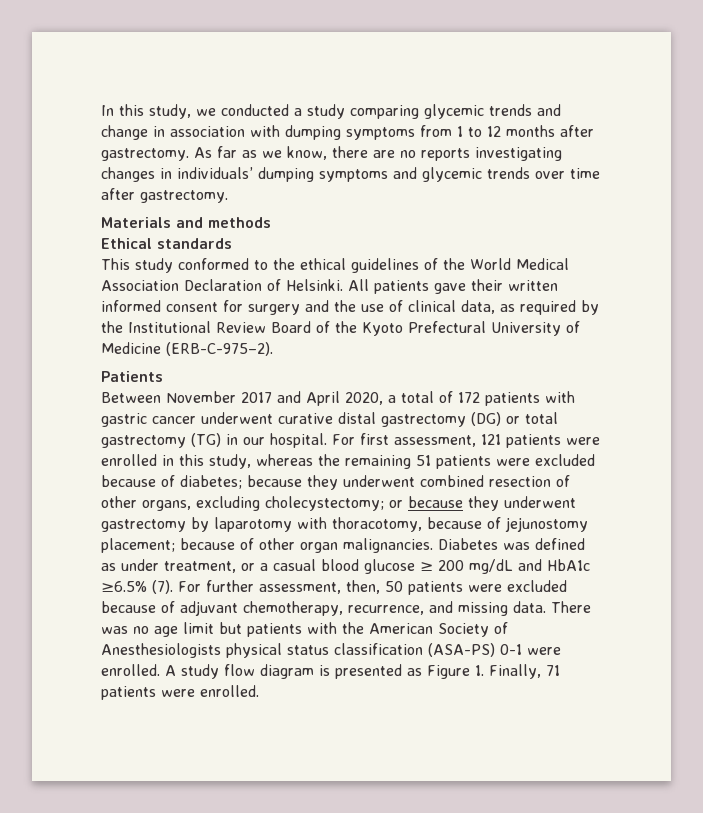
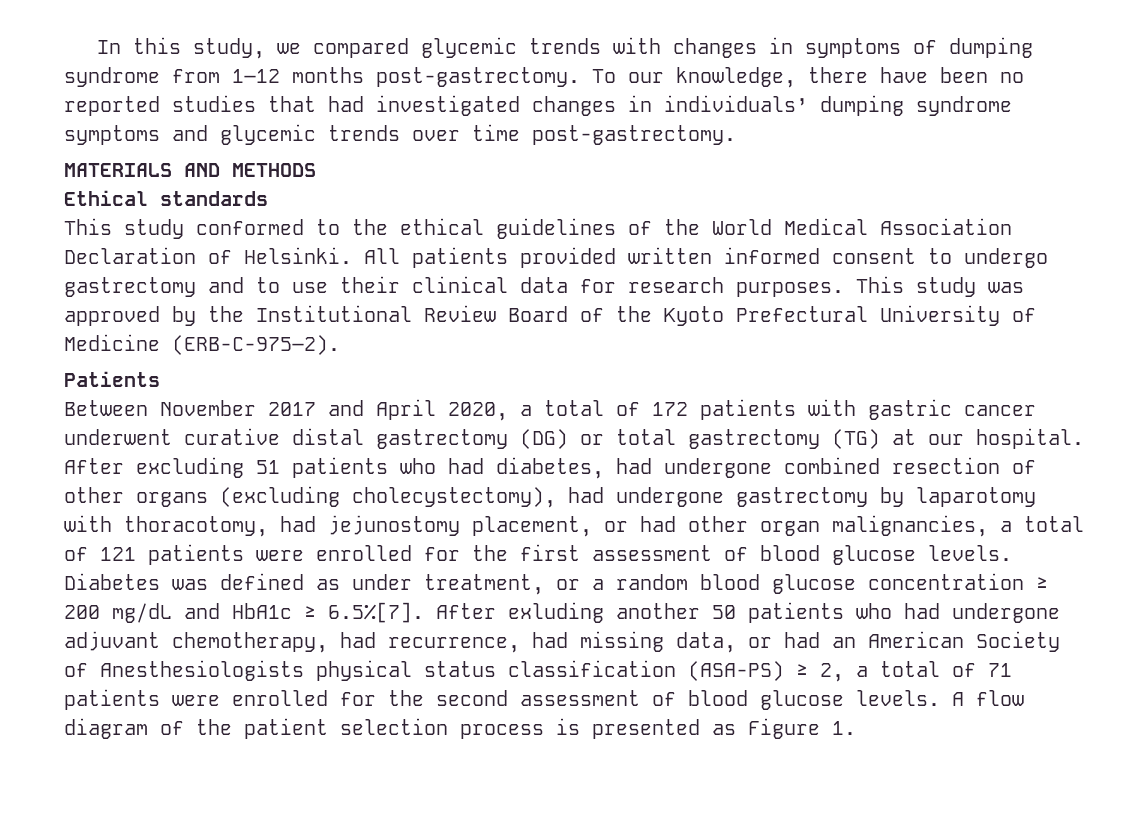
- In this study, we conducted a study comparing glycemic trends and change in association with dumping symptoms from 1 to 12 months after gastrectomy. As far as we know, there are no reports investigating changes in individuals’ dumping symptoms and glycemic trends over time after gastrectomy.
- Materials and methods
+ In this study, we compared glycemic trends with changes in symptoms of dumping syndrome from 1–12 months post-gastrectomy. To our knowledge, there have been no reported studies that had investigated changes in individuals’ dumping syndrome symptoms and glycemic trends over time post-gastrectomy.
+ MATERIALS AND METHODS
- All patients gave their written informed consent for surgery and the use of clinical data, as required by the Institutional Review Board of the Kyoto Prefectural University of Medicine (ERB-C-975–2).
+ All patients provided written informed consent to undergo gastrectomy and to use their clinical data for research purposes. This study was approved by the Institutional Review Board of the Kyoto Prefectural University of Medicine (ERB-C-975–2).
- Between November 2017 and April 2020, a total of 172 patients with gastric cancer underwent curative distal gastrectomy (DG) or total gastrectomy (TG) in our hospital.
+ Between November 2017 and April 2020, a total of 172 patients with gastric cancer underwent curative distal gastrectomy (DG) or total gastrectomy (TG) at our hospital.
- For first assessment, 121 patients were enrolled in this study, whereas the remaining 51 patients were excluded because of diabetes; because they underwent combined resection of other organs, excluding cholecystectomy; or because they underwent gastrectomy by laparotomy with thoracotomy, because of jejunostomy placement; because of other organ malignancies.
+ After excluding 51 patients who had diabetes, had undergone combined resection of other organs (excluding cholecystectomy), had undergone gastrectomy by laparotomy with thoracotomy, had jejunostomy placement, or had other organ malignancies, a total of 121 patients were enrolled for the first assessment of blood glucose levels.
- Diabetes was defined as under treatment, or a casual blood glucose ≥ 200 mg/dL and HbA1c ≥6.5% (7). For further assessment, then, 50 patients were excluded because of adjuvant chemotherapy, recurrence, and missing data. There was no age limit but patients with the American Society of Anesthesiologists physical status classification (ASA-PS) 0-1 were enrolled. A study flow diagram is presented as Figure 1. Finally, 71 patients were enrolled.
+ Diabetes was defined as under treatment, or a random blood glucose concentration ≥ 200 mg/dL and HbA1c ≥ 6.5%[7]. After exluding another 50 patients who had undergone adjuvant chemotherapy, had recurrence, had missing data, or had an American Society of Anesthesiologists physical status classification (ASA-PS) ≥ 2, a total of 71 patients were enrolled for the second assessment of blood glucose levels. A flow diagram of the patient selection process is presented as Figure 1.

